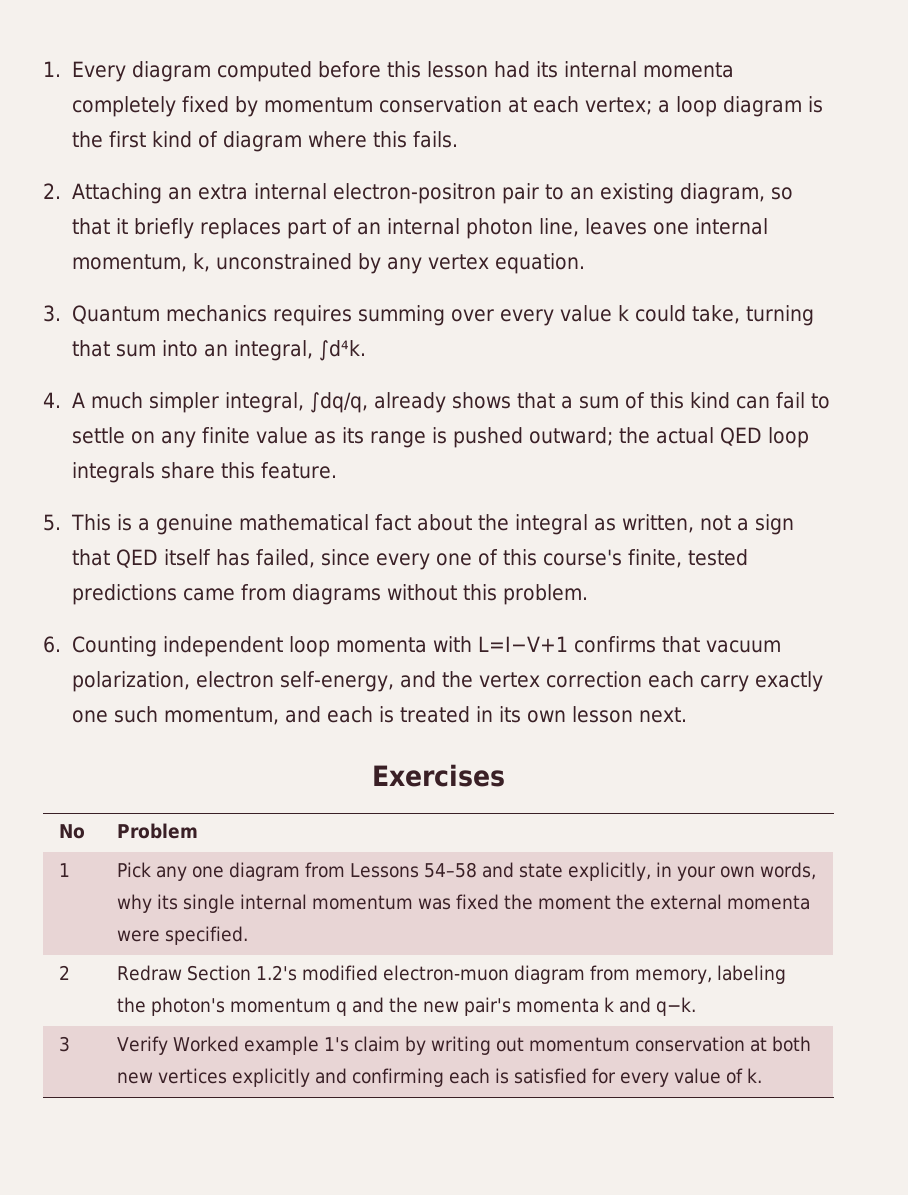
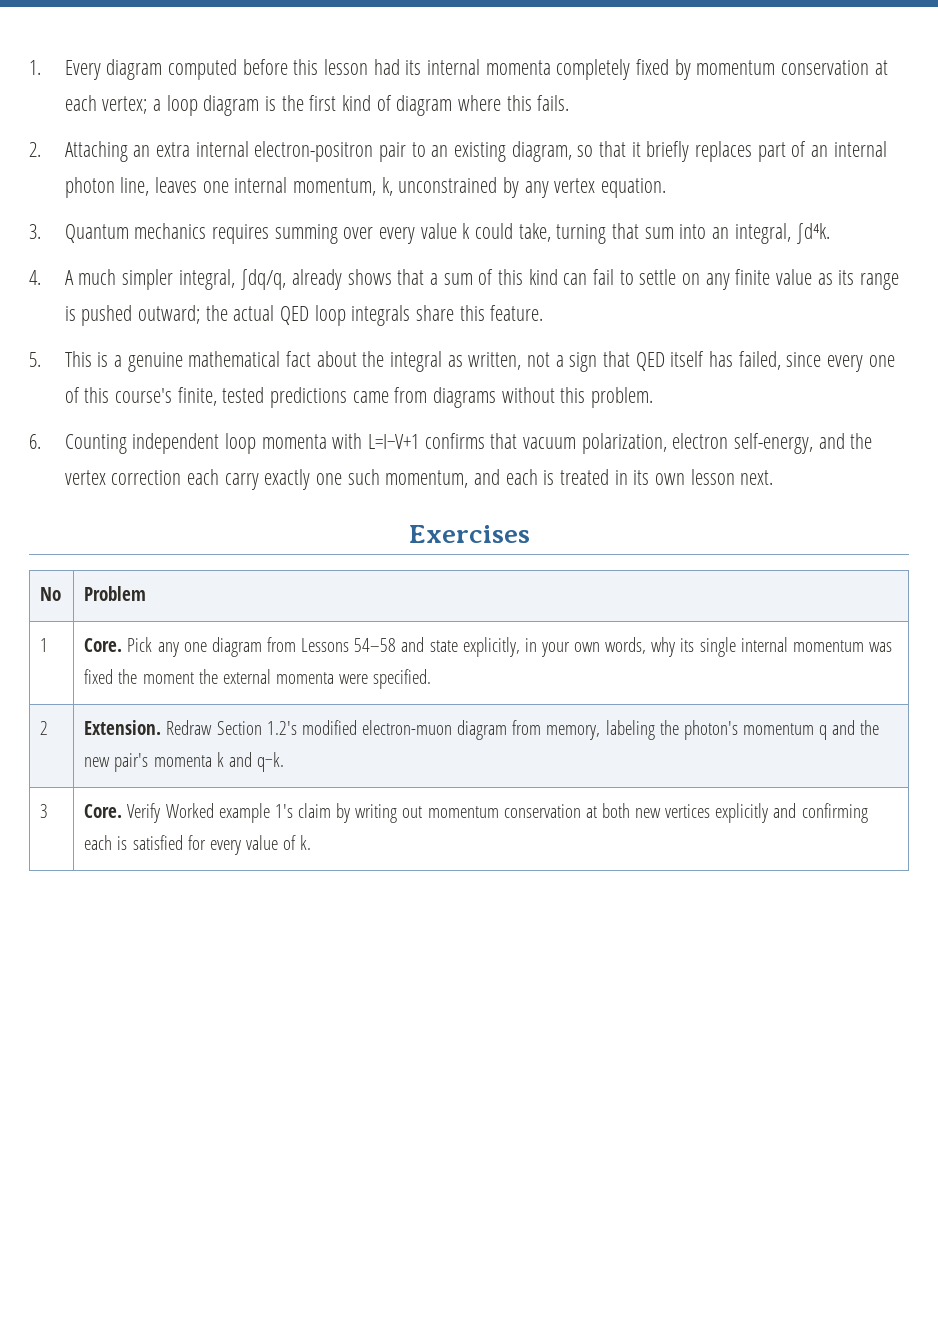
- 1 | Pick any one diagram from Lessons 54–58 and state explicitly, in your own words, why its single internal momentum was fixed the moment the external momenta were specified.
+ 1 | Core. Pick any one diagram from Lessons 54–58 and state explicitly, in your own words, why its single internal momentum was fixed the moment the external momenta were specified.
- 2 | Redraw Section 1.2's modified electron-muon diagram from memory, labeling the photon's momentum q and the new pair's momenta k and q−k.
+ 2 | Extension. Redraw Section 1.2's modified electron-muon diagram from memory, labeling the photon's momentum q and the new pair's momenta k and q−k.
- 3 | Verify Worked example 1's claim by writing out momentum conservation at both new vertices explicitly and confirming each is satisfied for every value of k.
+ 3 | Core. Verify Worked example 1's claim by writing out momentum conservation at both new vertices explicitly and confirming each is satisfied for every value of k.

